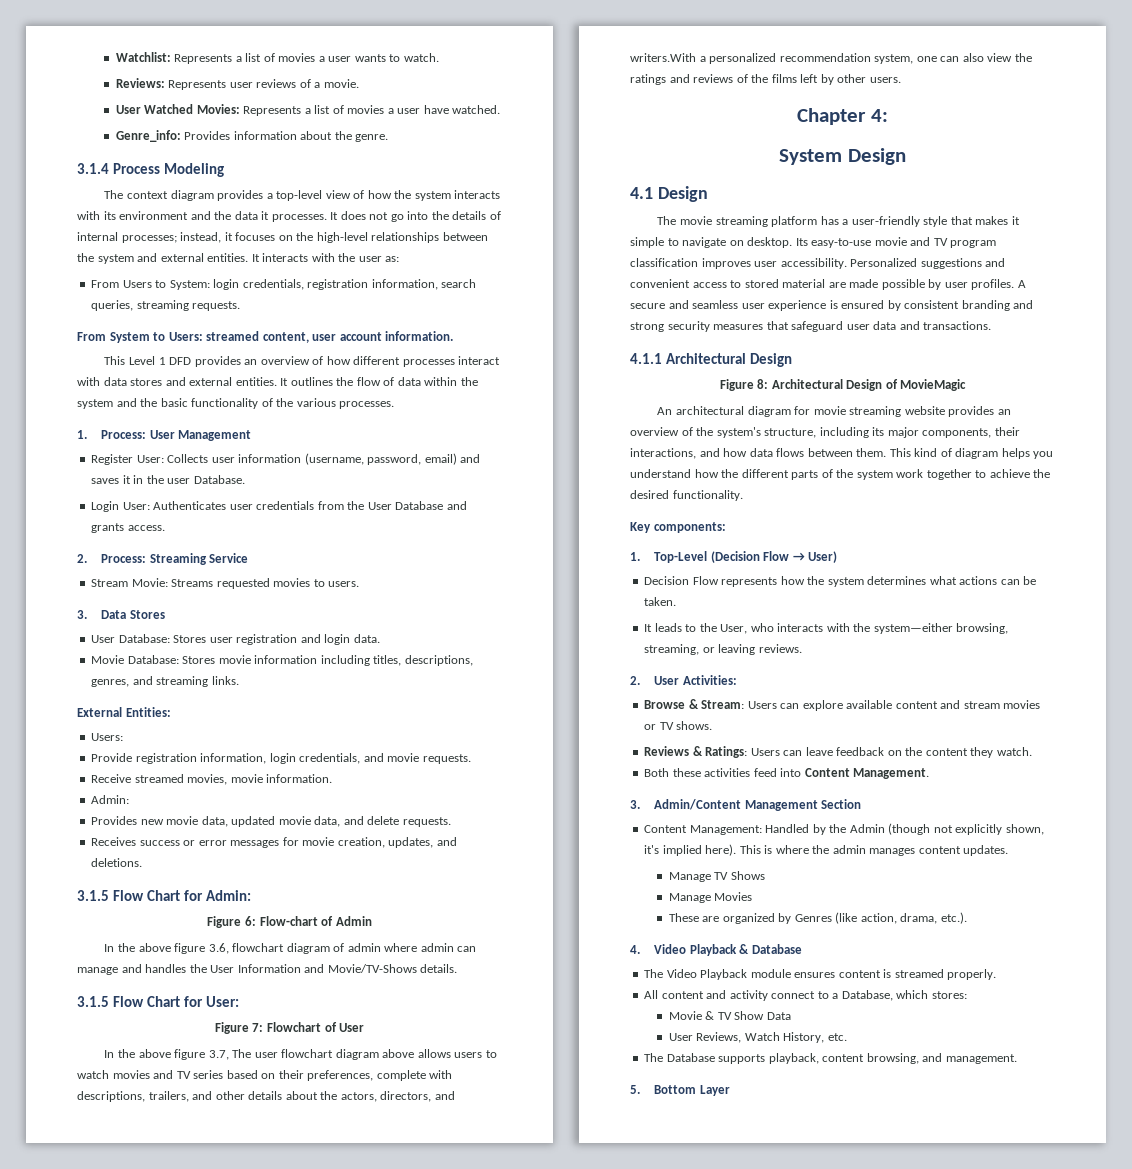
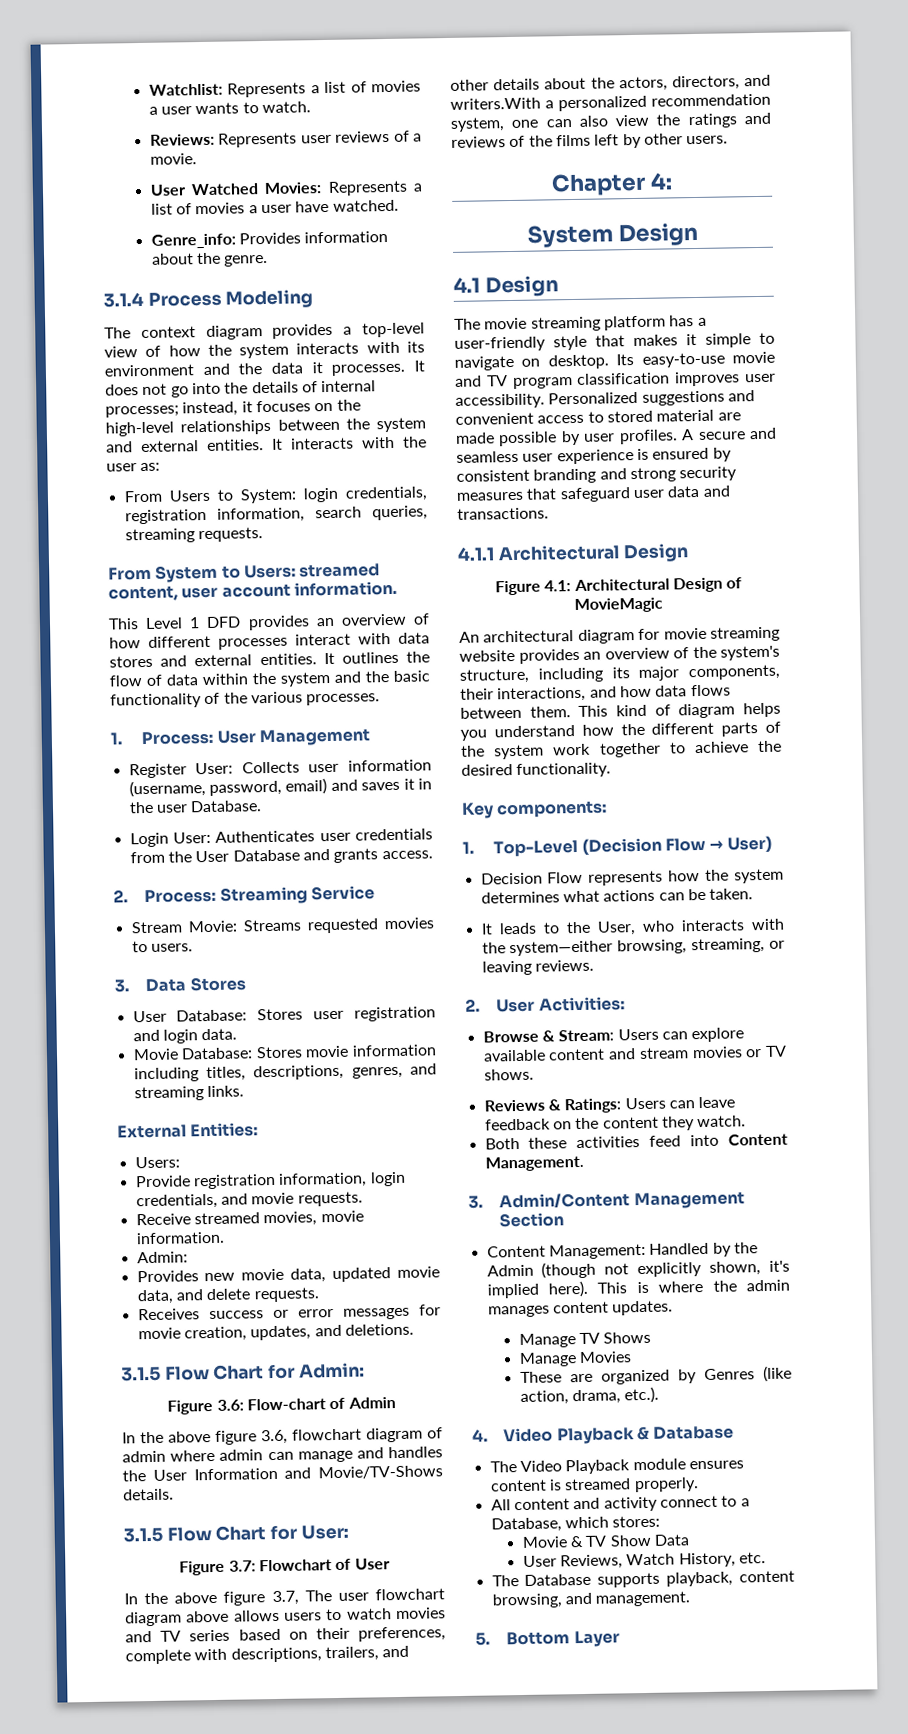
- Figure 6: Flow-chart of Admin
+ Figure 3.6: Flow-chart of Admin
- Figure 7: Flowchart of User
+ Figure 3.7: Flowchart of User
- Figure 8: Architectural Design of MovieMagic
+ Figure 4.1: Architectural Design of MovieMagic

